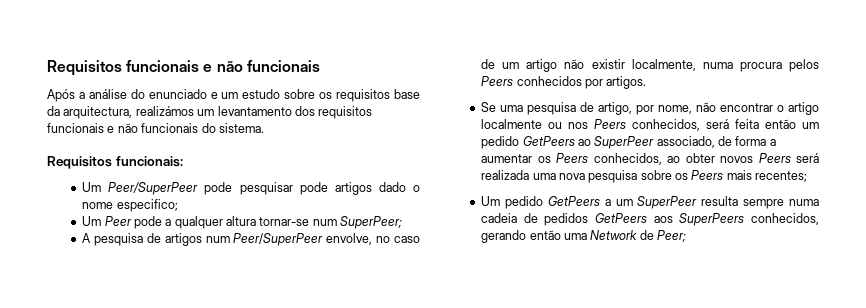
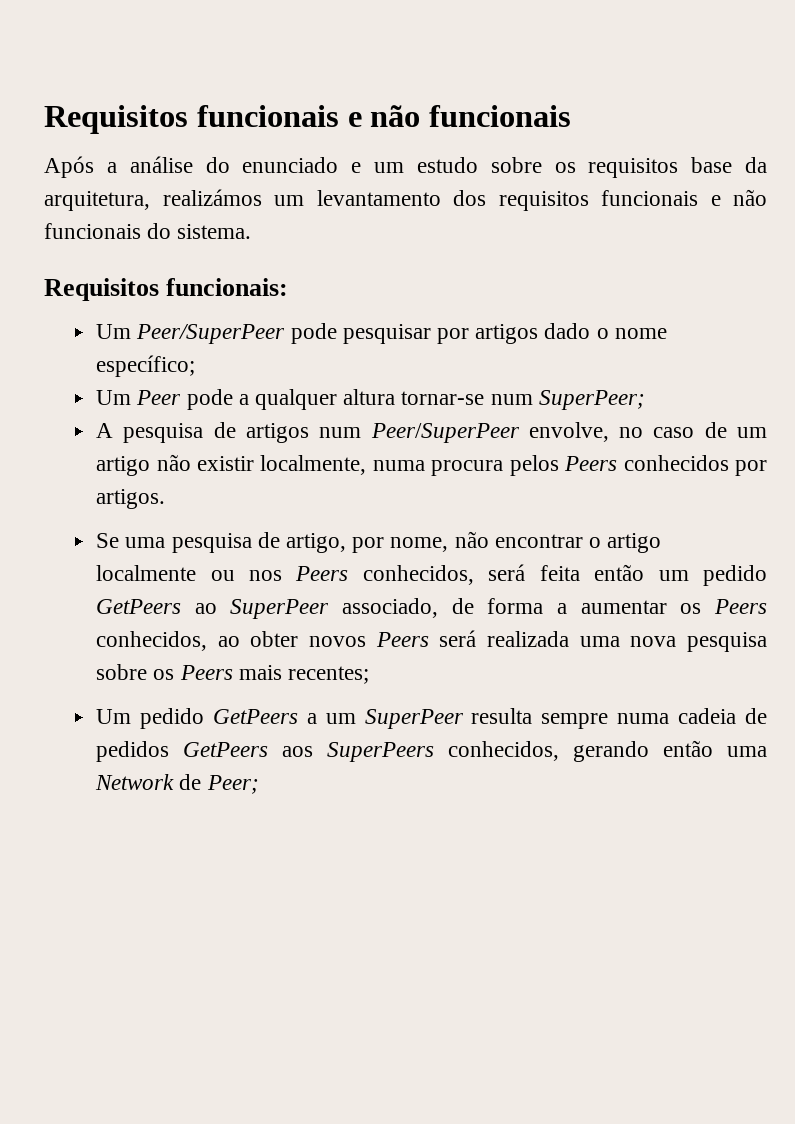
- Após a análise do enunciado e um estudo sobre os requisitos base da arquitectura, realizámos um levantamento dos requisitos funcionais e não funcionais do sistema.
+ Após a análise do enunciado e um estudo sobre os requisitos base da arquitetura, realizámos um levantamento dos requisitos funcionais e não funcionais do sistema.
- Um Peer/SuperPeer pode pesquisar pode artigos dado o nome especifico;
+ Um Peer/SuperPeer pode pesquisar por artigos dado o nome específico;

